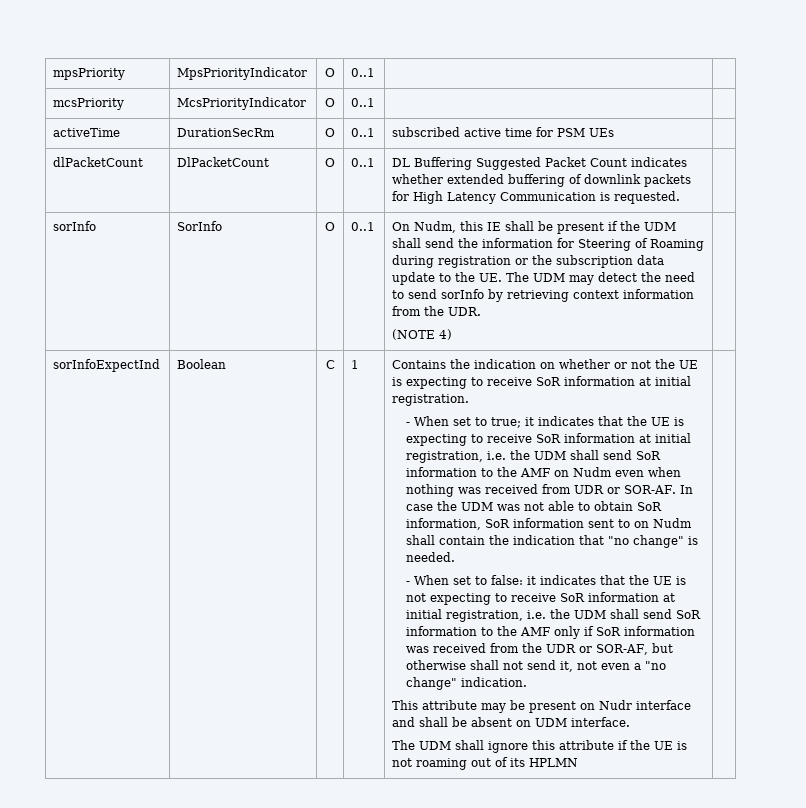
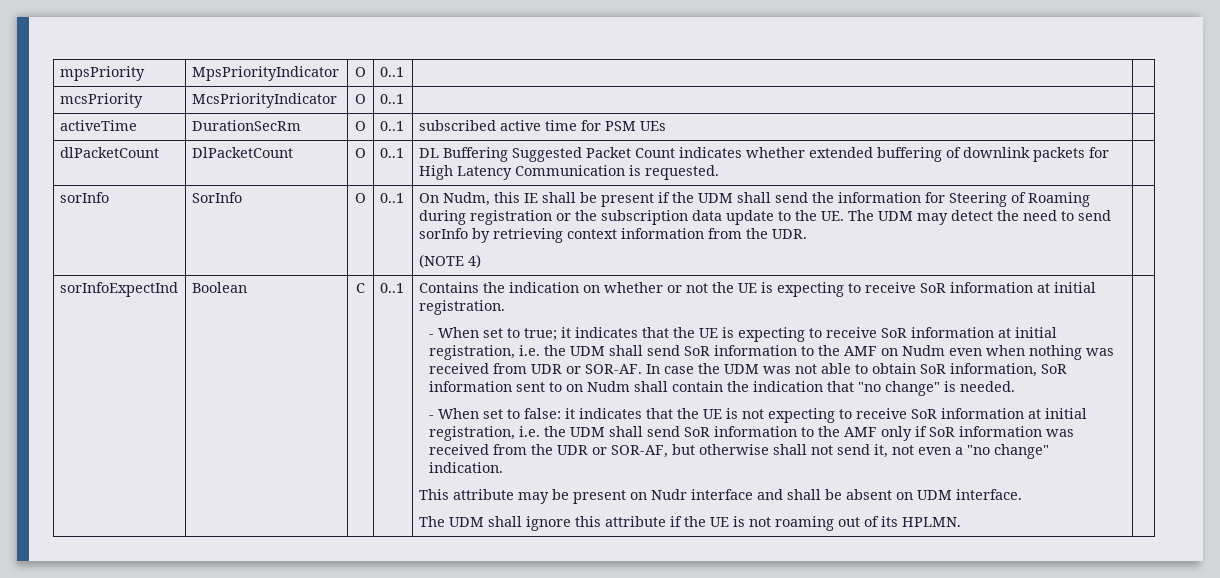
- C | 1
+ C | 0..1
- The UDM shall ignore this attribute if the UE is not roaming out of its HPLMN
+ The UDM shall ignore this attribute if the UE is not roaming out of its HPLMN.

